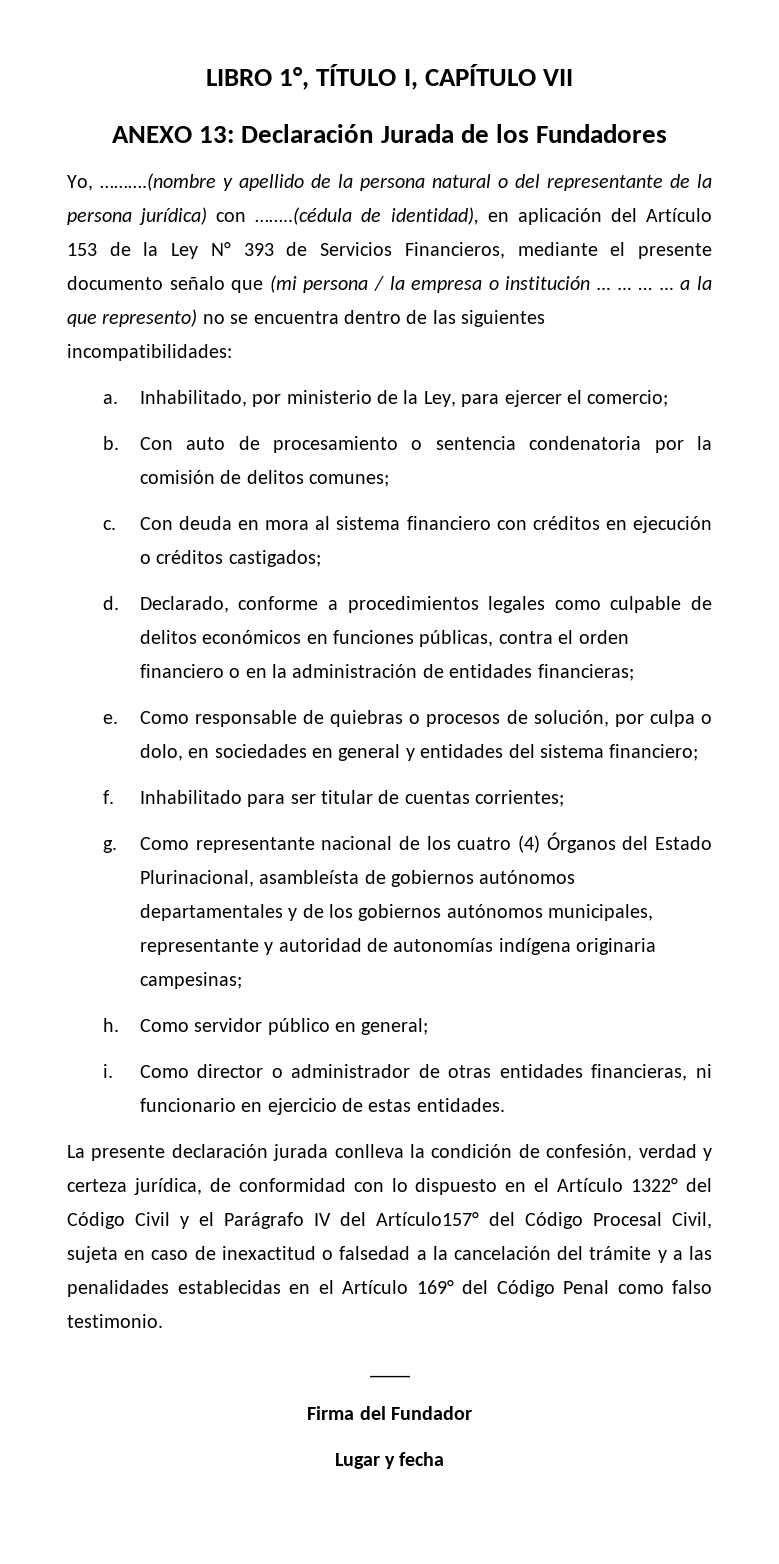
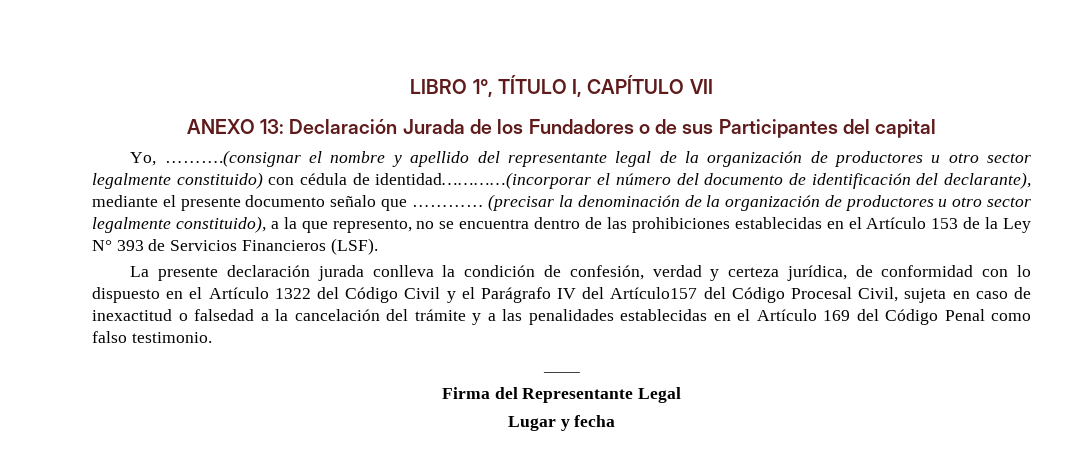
- ANEXO 13: Declaración Jurada de los Fundadores
- Yo, ……….(nombre y apellido de la persona natural o del representante de la persona jurídica) con ……..(cédula de identidad), en aplicación del Artículo 153 de la Ley N° 393 de Servicios Financieros, mediante el presente documento señalo que (mi persona / la empresa o institución … … ... … a la que represento) no se encuentra dentro de las siguientes incompatibilidades:
- a. Inhabilitado, por ministerio de la Ley, para ejercer el comercio;
- b. Con auto de procesamiento o sentencia condenatoria por la comisión de delitos comunes;
- c. Con deuda en mora al sistema financiero con créditos en ejecución o créditos castigados;
- d. Declarado, conforme a procedimientos legales como culpable de delitos económicos en funciones públicas, contra el orden financiero o en la administración de entidades financieras;
- e. Como responsable de quiebras o procesos de solución, por culpa o dolo, en sociedades en general y entidades del sistema financiero;
- f. Inhabilitado para ser titular de cuentas corrientes;
- g. Como representante nacional de los cuatro (4) Órganos del Estado Plurinacional, asambleísta de gobiernos autónomos departamentales y de los gobiernos autónomos municipales, representante y autoridad de autonomías indígena originaria campesinas;
- h. Como servidor público en general;
- i. Como director o administrador de otras entidades financieras, ni funcionario en ejercicio de estas entidades.
+ ANEXO 13: Declaración Jurada de los Fundadores o de sus Participantes del capital
+ Yo, ……….(consignar el nombre y apellido del representante legal de la organización de productores u otro sector legalmente constituido) con cédula de identidad…………(incorporar el número del documento de identificación del declarante), mediante el presente documento señalo que ………… (precisar la denominación de la organización de productores u otro sector legalmente constituido), a la que represento, no se encuentra dentro de las prohibiciones establecidas en el Artículo 153 de la Ley N° 393 de Servicios Financieros (LSF).
- La presente declaración jurada conlleva la condición de confesión, verdad y certeza jurídica, de conformidad con lo dispuesto en el Artículo 1322° del Código Civil y el Parágrafo IV del Artículo157° del Código Procesal Civil, sujeta en caso de inexactitud o falsedad a la cancelación del trámite y a las penalidades establecidas en el Artículo 169° del Código Penal como falso testimonio.
+ La presente declaración jurada conlleva la condición de confesión, verdad y certeza jurídica, de conformidad con lo dispuesto en el Artículo 1322 del Código Civil y el Parágrafo IV del Artículo157 del Código Procesal Civil, sujeta en caso de inexactitud o falsedad a la cancelación del trámite y a las penalidades establecidas en el Artículo 169 del Código Penal como falso testimonio.
- Firma del Fundador
+ Firma del Representante Legal

